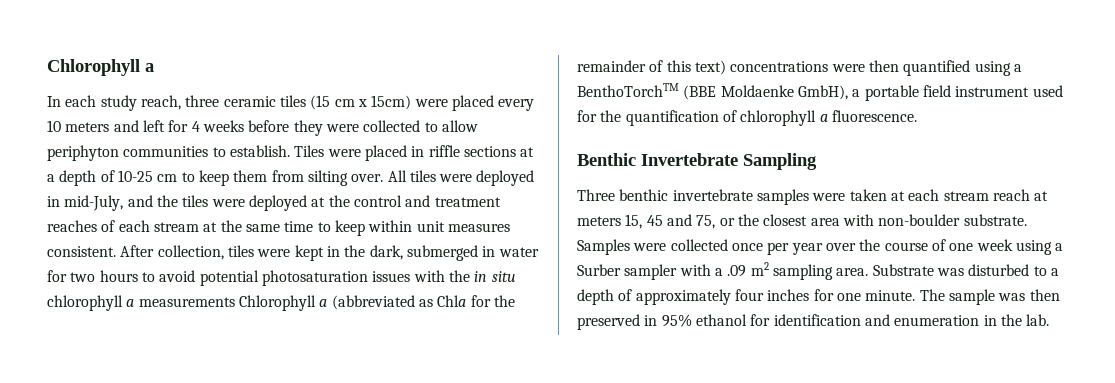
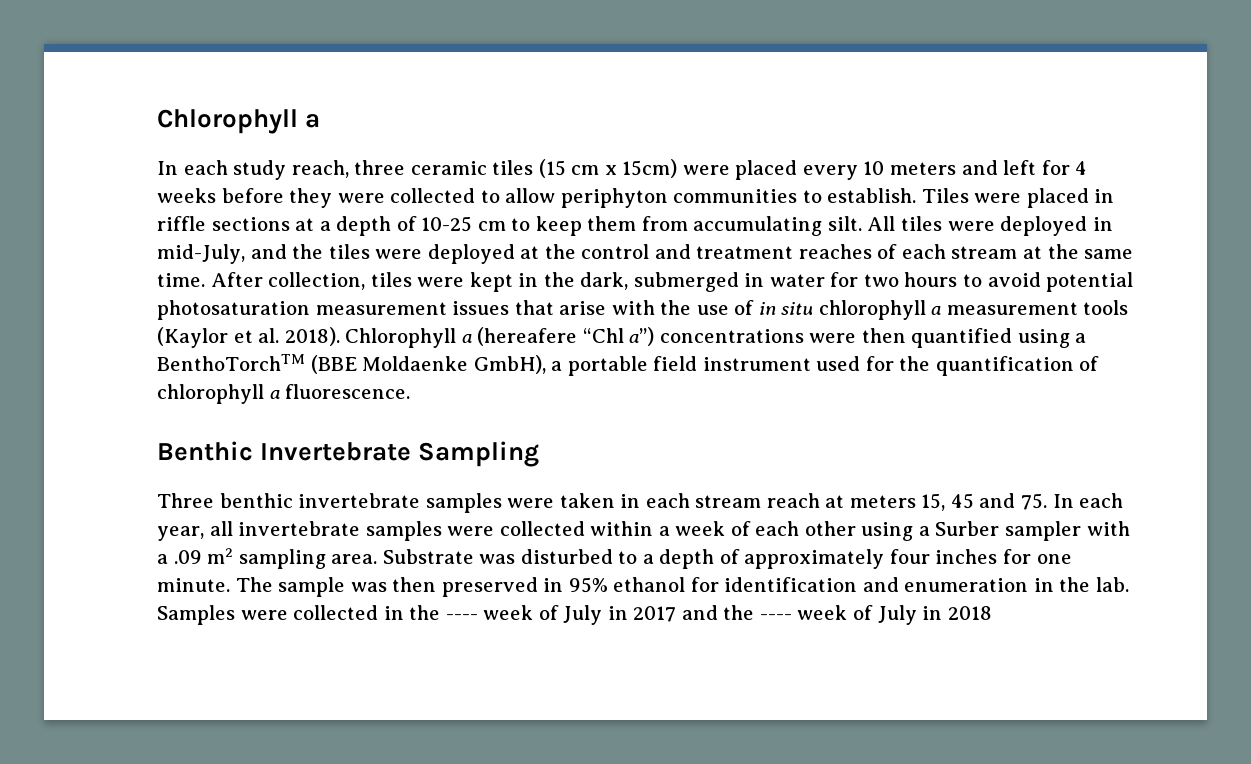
- Tiles were placed in riffle sections at a depth of 10-25 cm to keep them from silting over.
+ Tiles were placed in riffle sections at a depth of 10-25 cm to keep them from accumulating silt.
- All tiles were deployed in mid-July, and the tiles were deployed at the control and treatment reaches of each stream at the same time to keep within unit measures consistent.
+ All tiles were deployed in mid-July, and the tiles were deployed at the control and treatment reaches of each stream at the same time.
- After collection, tiles were kept in the dark, submerged in water for two hours to avoid potential photosaturation issues with the in situ chlorophyll a measurements Chlorophyll a (abbreviated as Chla for the remainder of this text) concentrations were then quantified using a BenthoTorchTM (BBE Moldaenke GmbH), a portable field instrument used for the quantification of chlorophyll a fluorescence.
+ After collection, tiles were kept in the dark, submerged in water for two hours to avoid potential photosaturation measurement issues that arise with the use of in situ chlorophyll a measurement tools (Kaylor et al. 2018). Chlorophyll a (hereafere “Chl a”) concentrations were then quantified using a BenthoTorchTM (BBE Moldaenke GmbH), a portable field instrument used for the quantification of chlorophyll a fluorescence.
- Three benthic invertebrate samples were taken at each stream reach at meters 15, 45 and 75, or the closest area with non-boulder substrate. Samples were collected once per year over the course of one week using a Surber sampler with a .09 m2 sampling area.
+ Three benthic invertebrate samples were taken in each stream reach at meters 15, 45 and 75. In each year, all invertebrate samples were collected within a week of each other using a Surber sampler with a .09 m2 sampling area.
+ Samples were collected in the ---- week of July in 2017 and the ---- week of July in 2018

